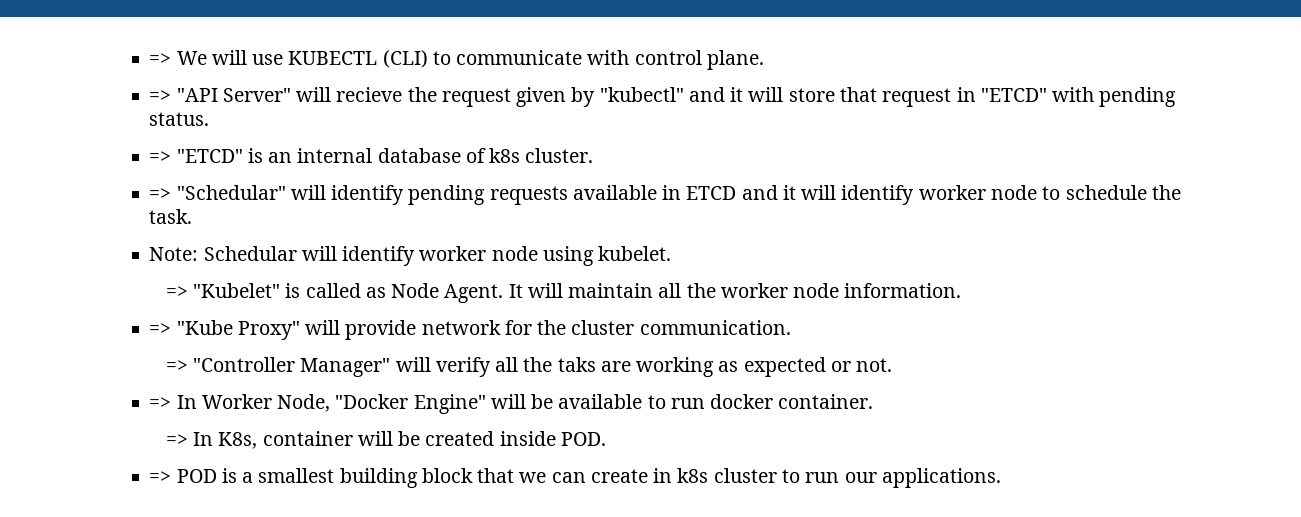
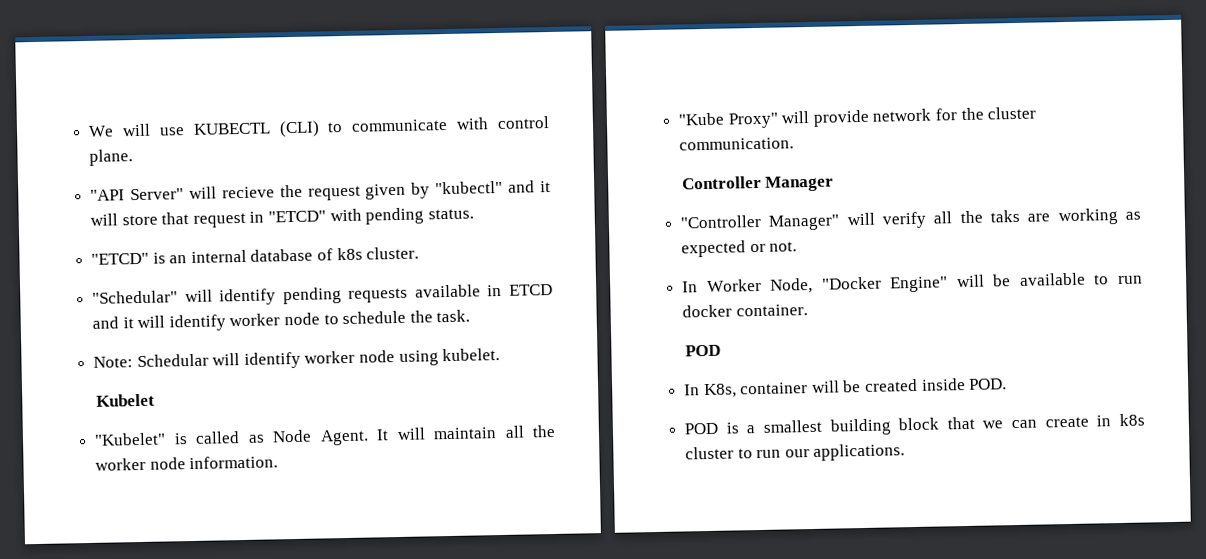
- => We will use KUBECTL (CLI) to communicate with control plane.
+ We will use KUBECTL (CLI) to communicate with control plane.
- => "API Server" will recieve the request given by "kubectl" and it will store that request in "ETCD" with pending status.
+ "API Server" will recieve the request given by "kubectl" and it will store that request in "ETCD" with pending status.
- => "ETCD" is an internal database of k8s cluster.
+ "ETCD" is an internal database of k8s cluster.
- => "Schedular" will identify pending requests available in ETCD and it will identify worker node to schedule the task.
+ "Schedular" will identify pending requests available in ETCD and it will identify worker node to schedule the task.
- => "Kubelet" is called as Node Agent.
+ Kubelet
+ "Kubelet" is called as Node Agent.
- => "Kube Proxy" will provide network for the cluster communication.
+ "Kube Proxy" will provide network for the cluster communication.
- => "Controller Manager" will verify all the taks are working as expected or not.
+ Controller Manager
+ "Controller Manager" will verify all the taks are working as expected or not.
- => In Worker Node, "Docker Engine" will be available to run docker container.
- => In K8s, container will be created inside POD.
+ In Worker Node, "Docker Engine" will be available to run docker container.
+ POD
+ In K8s, container will be created inside POD.
- => POD is a smallest building block that we can create in k8s cluster to run our applications.
+ POD is a smallest building block that we can create in k8s cluster to run our applications.

